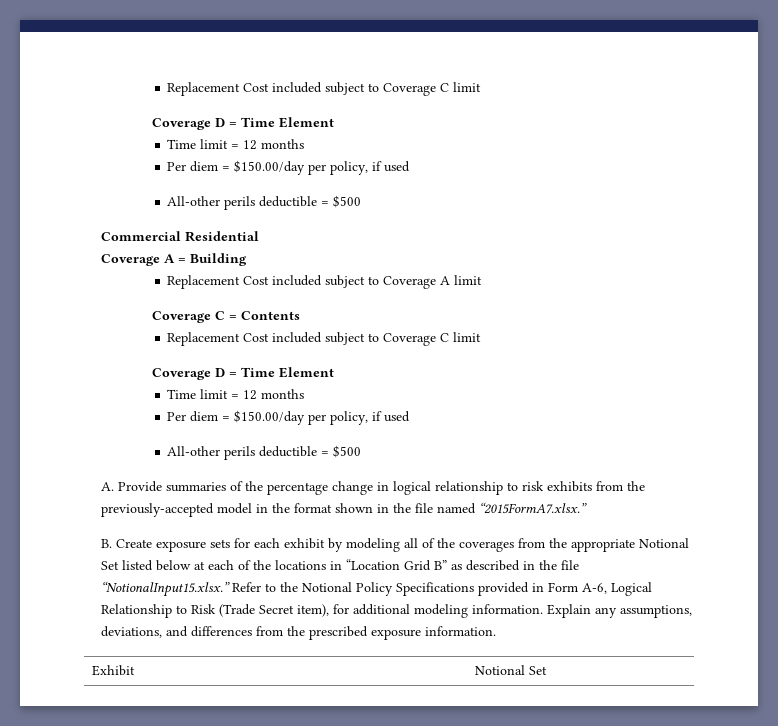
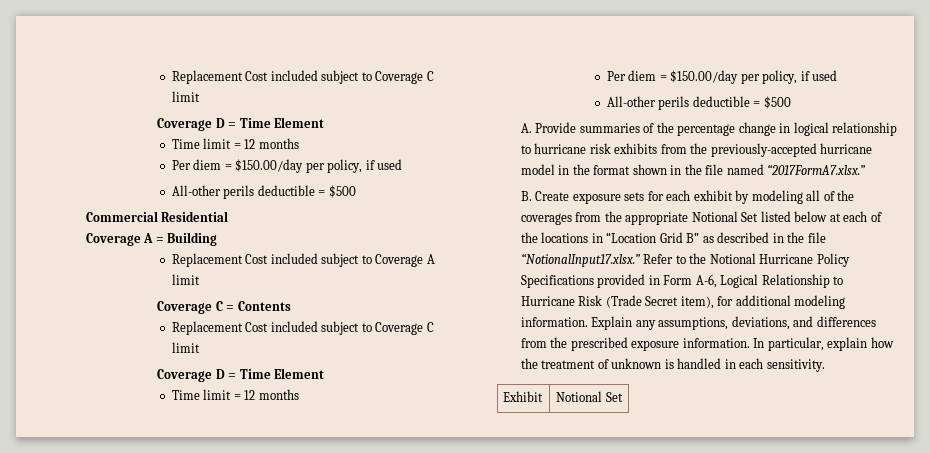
- A. Provide summaries of the percentage change in logical relationship to risk exhibits from the previously-accepted model in the format shown in the file named “2015FormA7.xlsx.”
+ A. Provide summaries of the percentage change in logical relationship to hurricane risk exhibits from the previously-accepted hurricane model in the format shown in the file named “2017FormA7.xlsx.”
- B. Create exposure sets for each exhibit by modeling all of the coverages from the appropriate Notional Set listed below at each of the locations in “Location Grid B” as described in the file “NotionalInput15.xlsx.” Refer to the Notional Policy Specifications provided in Form A-6, Logical Relationship to Risk (Trade Secret item), for additional modeling information.
+ B. Create exposure sets for each exhibit by modeling all of the coverages from the appropriate Notional Set listed below at each of the locations in “Location Grid B” as described in the file “NotionalInput17.xlsx.” Refer to the Notional Hurricane Policy Specifications provided in Form A-6, Logical Relationship to Hurricane Risk (Trade Secret item), for additional modeling information.
+ In particular, explain how the treatment of unknown is handled in each sensitivity.

